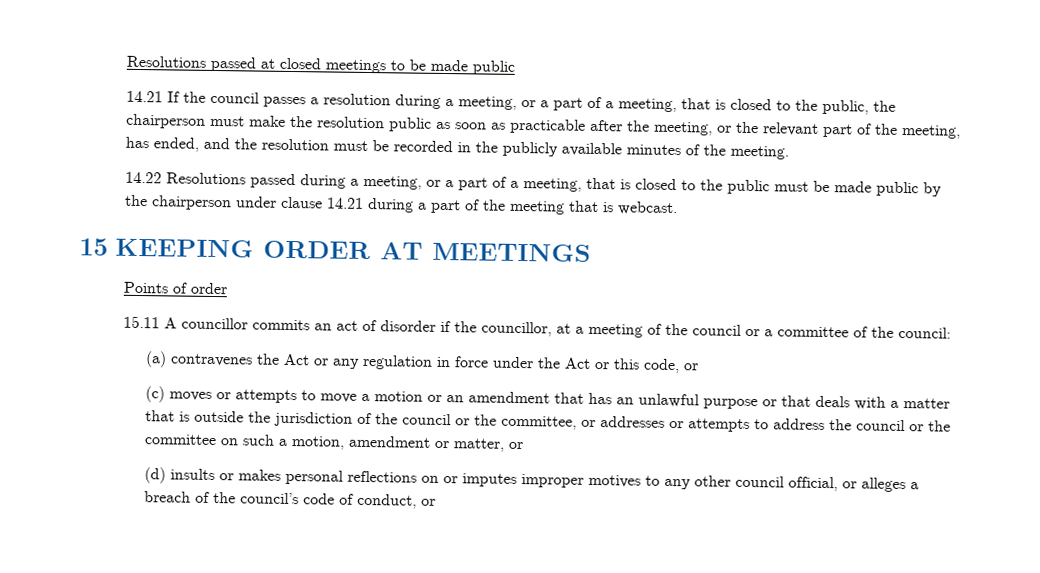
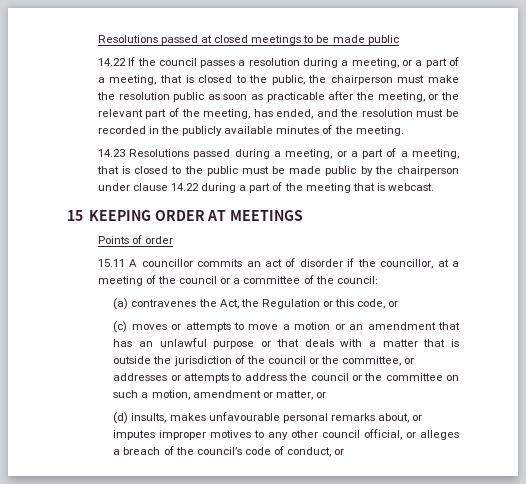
- 14.21 If the council passes a resolution during a meeting, or a part of a meeting, that is closed to the public, the chairperson must make the resolution public as soon as practicable after the meeting, or the relevant part of the meeting, has ended, and the resolution must be recorded in the publicly available minutes of the meeting.
+ 14.22 If the council passes a resolution during a meeting, or a part of a meeting, that is closed to the public, the chairperson must make the resolution public as soon as practicable after the meeting, or the relevant part of the meeting, has ended, and the resolution must be recorded in the publicly available minutes of the meeting.
- 14.22 Resolutions passed during a meeting, or a part of a meeting, that is closed to the public must be made public by the chairperson under clause 14.21 during a part of the meeting that is webcast.
+ 14.23 Resolutions passed during a meeting, or a part of a meeting, that is closed to the public must be made public by the chairperson under clause 14.22 during a part of the meeting that is webcast.
- (a) contravenes the Act or any regulation in force under the Act or this code, or
+ (a) contravenes the Act, the Regulation or this code, or
- (d) insults or makes personal reflections on or imputes improper motives to any other council official, or alleges a breach of the council’s code of conduct, or
+ (d) insults, makes unfavourable personal remarks about, or imputes improper motives to any other council official, or alleges a breach of the council’s code of conduct, or

